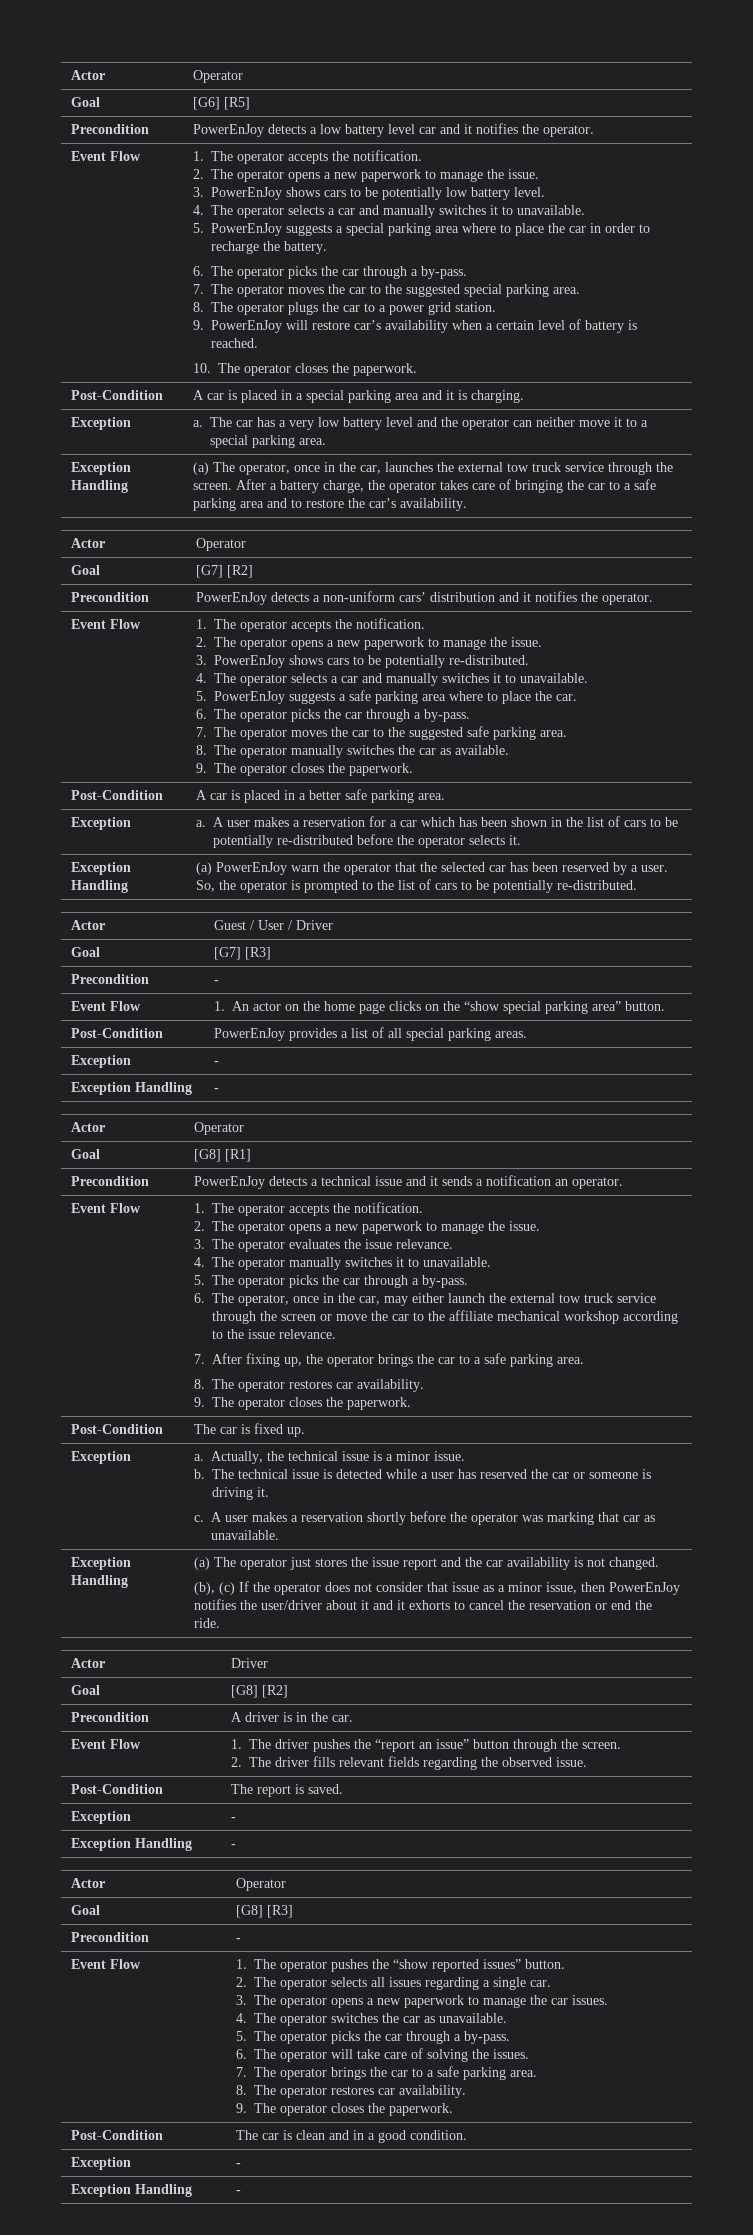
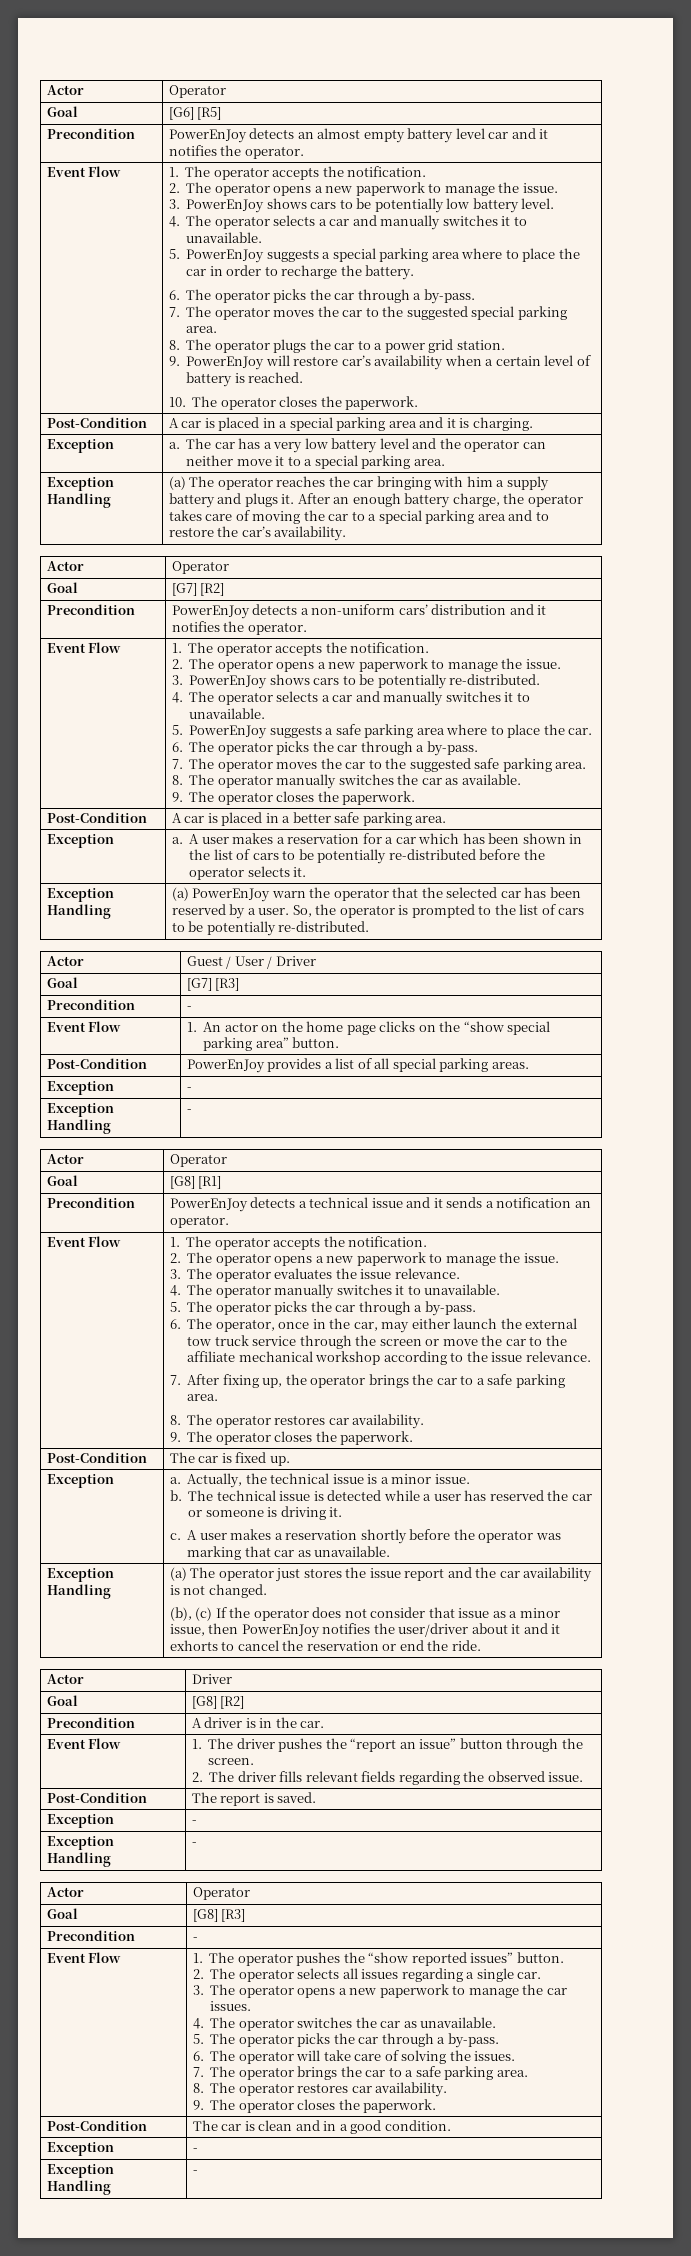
- Precondition | PowerEnJoy detects a low battery level car and it notifies the operator.
+ Precondition | PowerEnJoy detects an almost empty battery level car and it notifies the operator.
- (a) The operator, once in the car, launches the external tow truck service through the screen. After a battery charge, the operator takes care of bringing the car to a safe parking area and to restore the car’s availability.
+ (a) The operator reaches the car bringing with him a supply battery and plugs it. After an enough battery charge, the operator takes care of moving the car to a special parking area and to restore the car’s availability.

